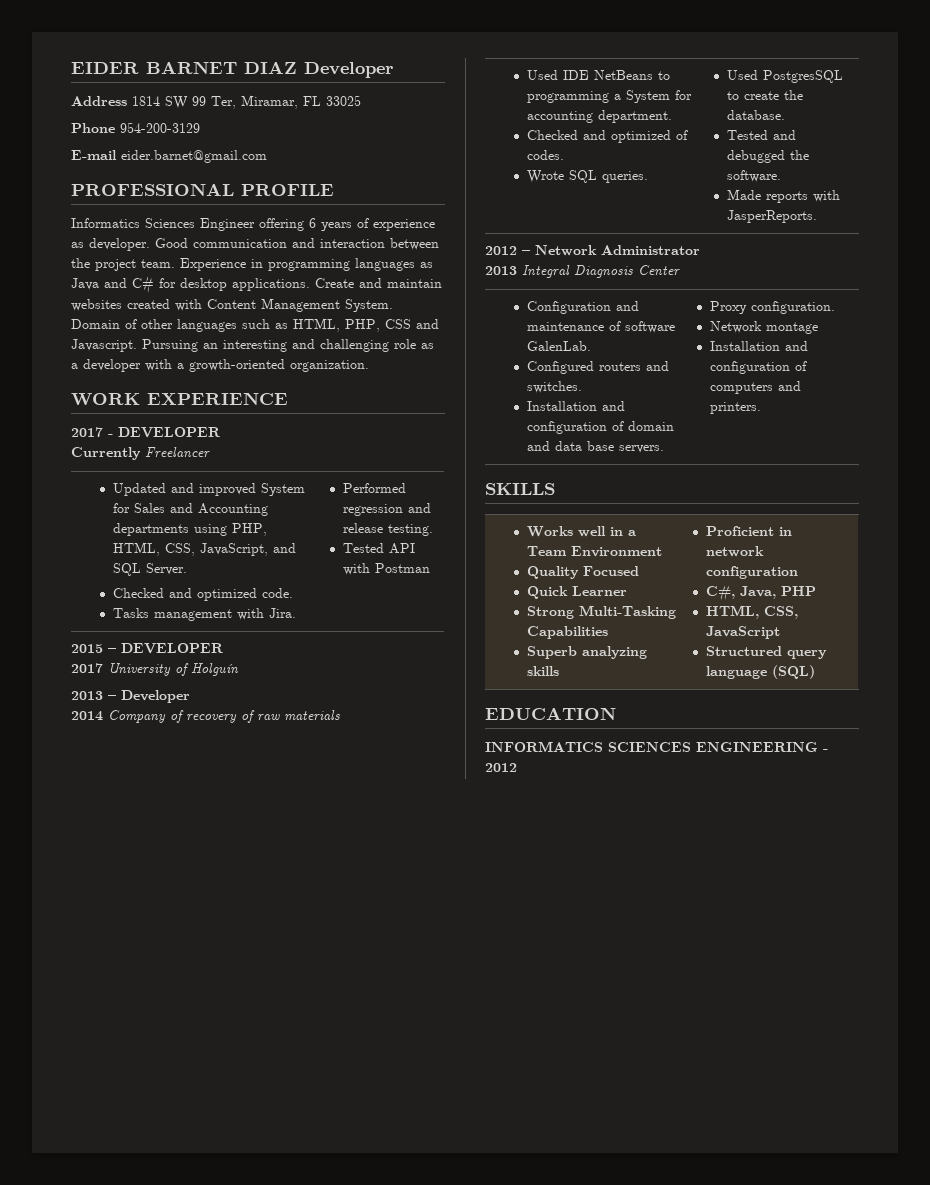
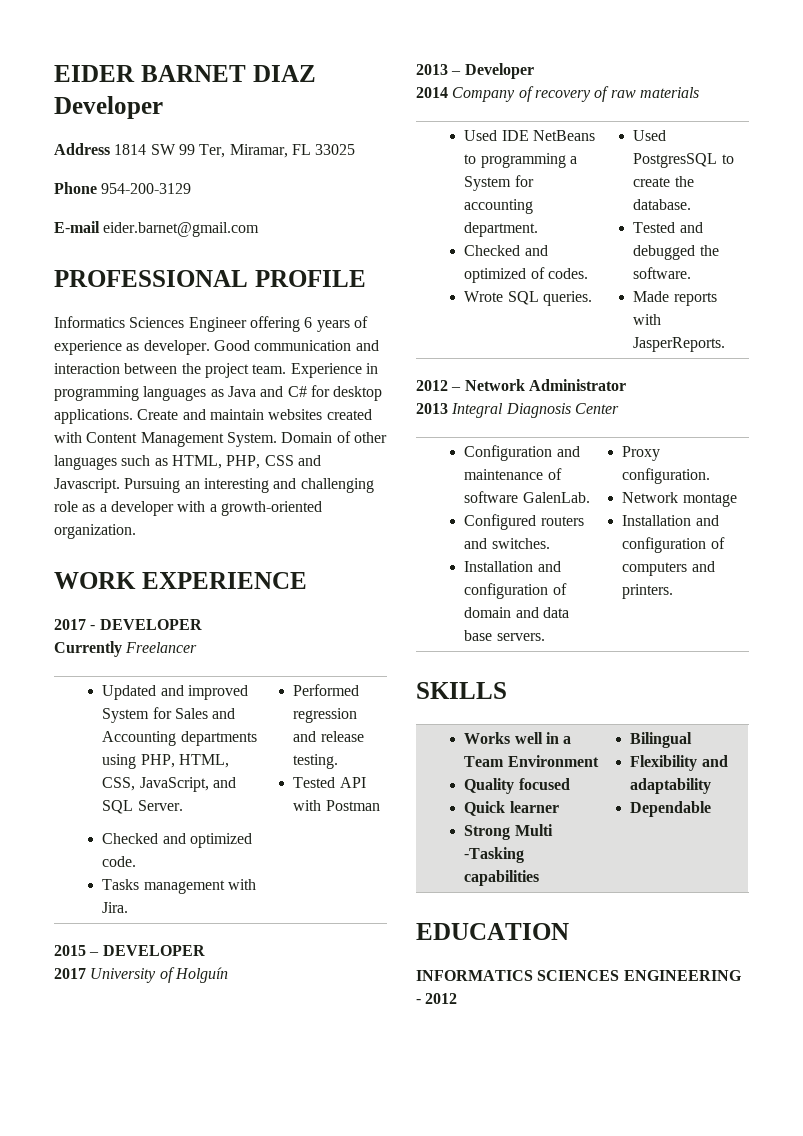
  Works well in a Team Environment
- Quality Focused
- Quick Learner
- Strong Multi-Tasking Capabilities
- Superb analyzing skills | Proficient in network configuration
- C#, Java, PHP
- HTML, CSS, JavaScript
- Structured query language (SQL)
+ Quality focused
+ Quick learner
+ Strong Multi -Tasking capabilities | Bilingual
+ Flexibility and adaptability
+ Dependable

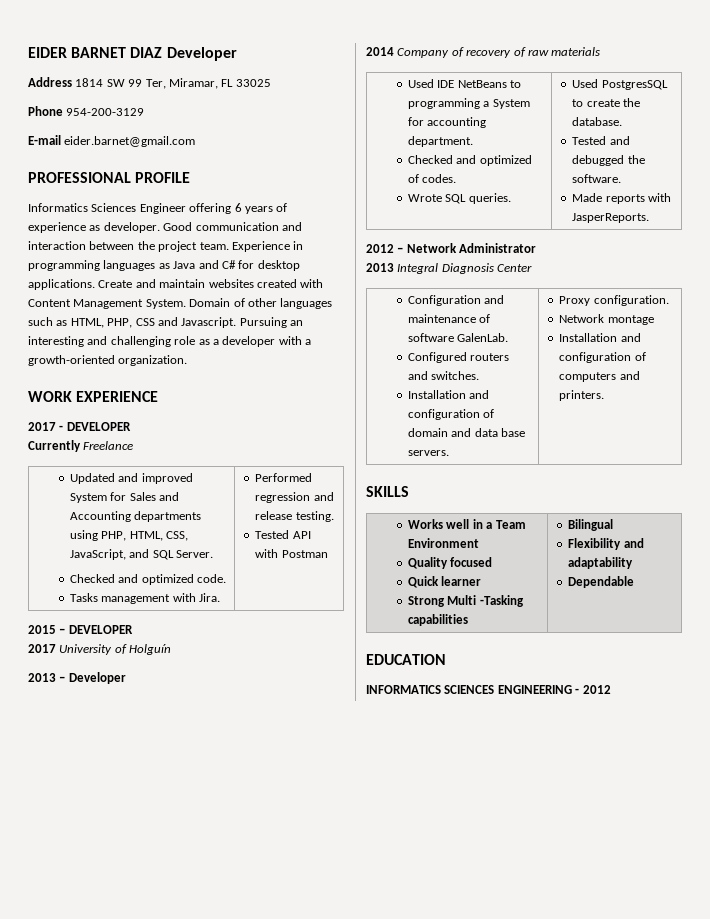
- Currently Freelancer
+ Currently Freelance

